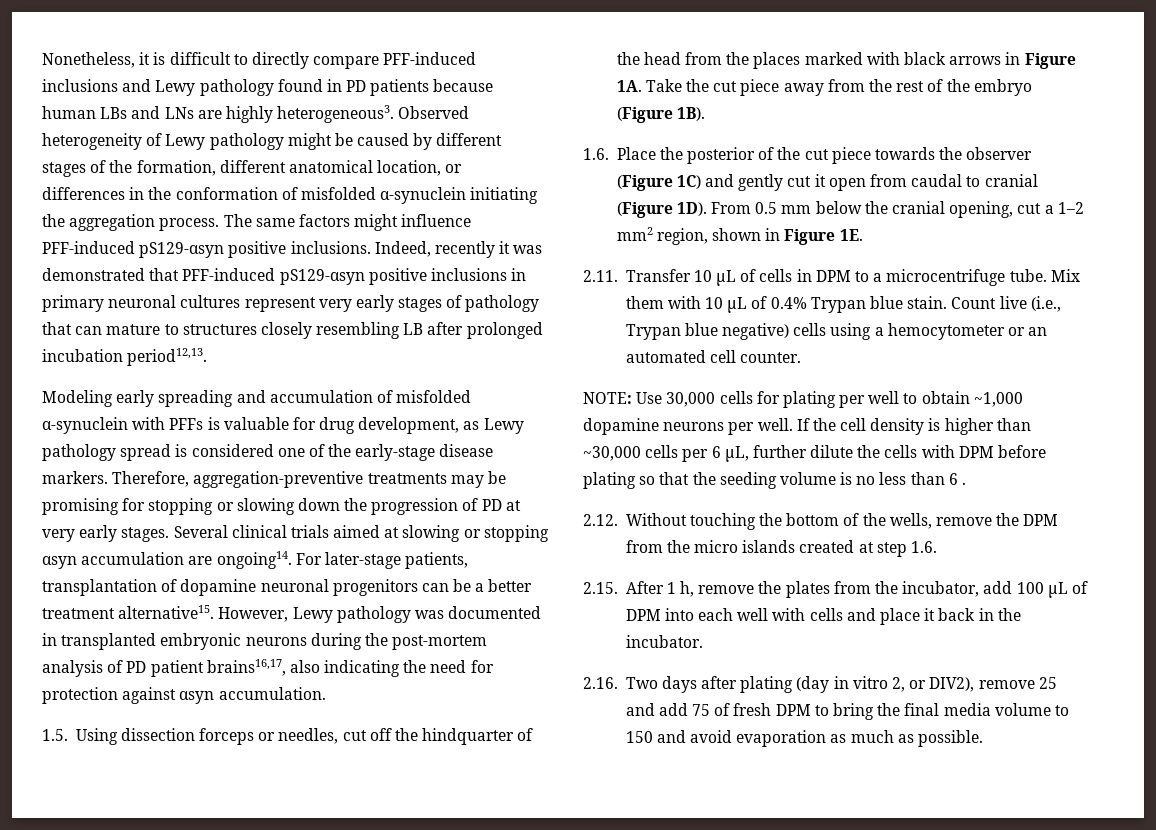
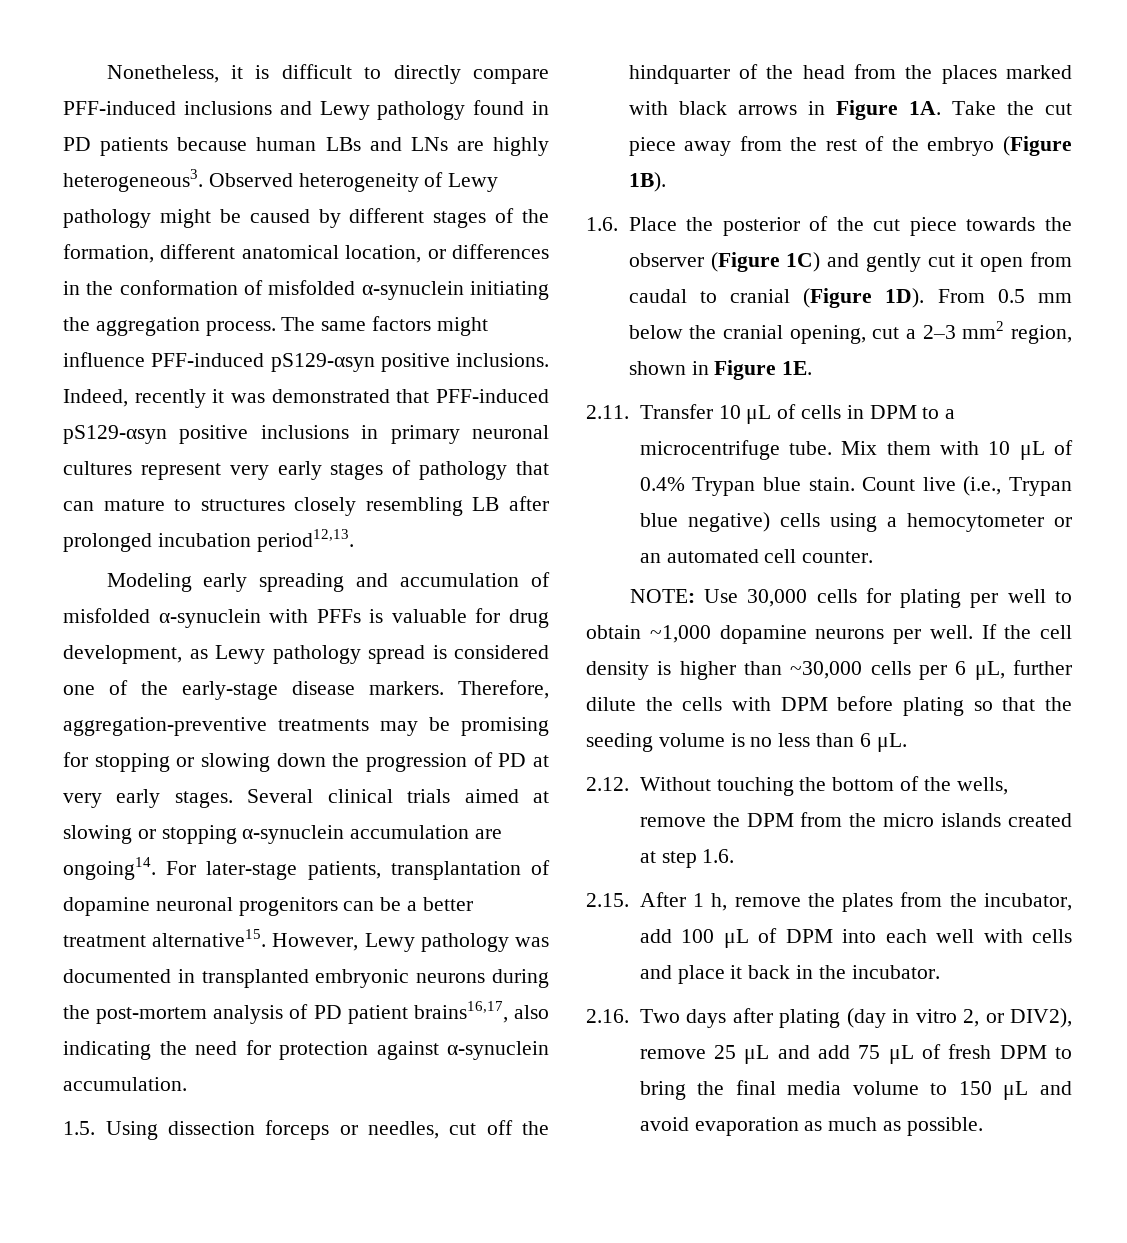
- Several clinical trials aimed at slowing or stopping αsyn accumulation are ongoing14.
+ Several clinical trials aimed at slowing or stopping α-synuclein accumulation are ongoing14.
- However, Lewy pathology was documented in transplanted embryonic neurons during the post-mortem analysis of PD patient brains16,17, also indicating the need for protection against αsyn accumulation.
+ However, Lewy pathology was documented in transplanted embryonic neurons during the post-mortem analysis of PD patient brains16,17, also indicating the need for protection against α-synuclein accumulation.
- From 0.5 mm below the cranial opening, cut a 1–2 mm2 region, shown in Figure 1E.
+ From 0.5 mm below the cranial opening, cut a 2–3 mm2 region, shown in Figure 1E.
- If the cell density is higher than ~30,000 cells per 6 μL, further dilute the cells with DPM before plating so that the seeding volume is no less than 6 .
+ If the cell density is higher than ~30,000 cells per 6 μL, further dilute the cells with DPM before plating so that the seeding volume is no less than 6 μL.
- 2.16. Two days after plating (day in vitro 2, or DIV2), remove 25 and add 75 of fresh DPM to bring the final media volume to 150 and avoid evaporation as much as possible.
+ 2.16. Two days after plating (day in vitro 2, or DIV2), remove 25 μL and add 75 μL of fresh DPM to bring the final media volume to 150 μL and avoid evaporation as much as possible.

